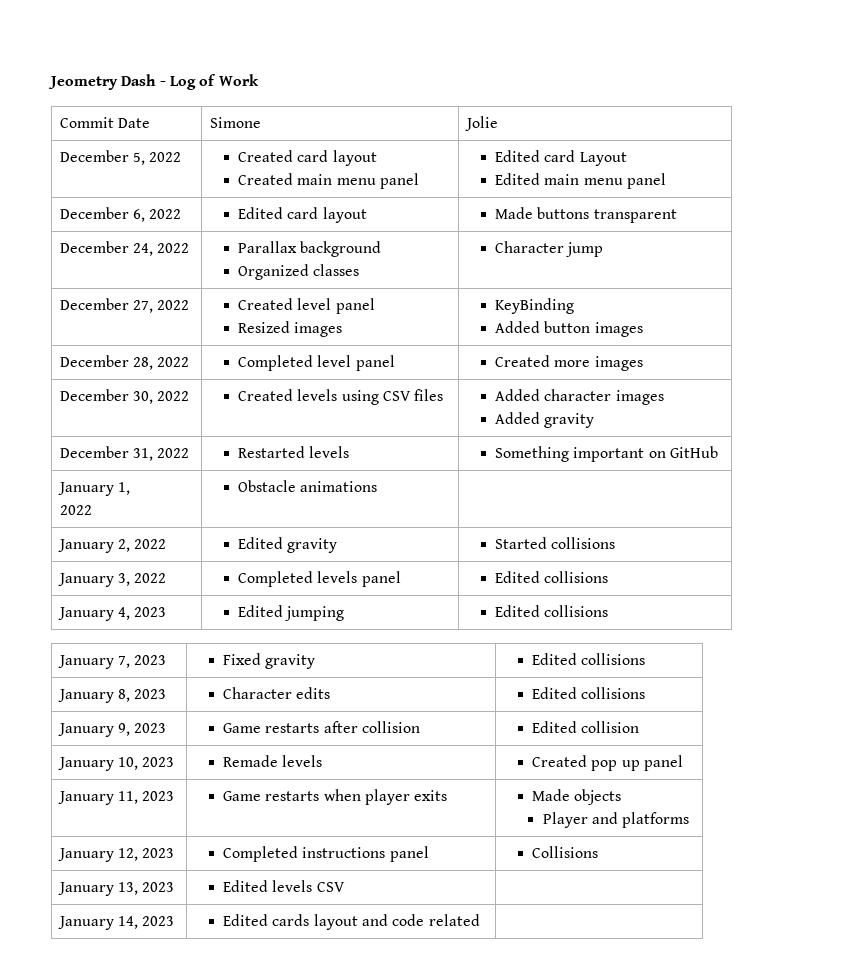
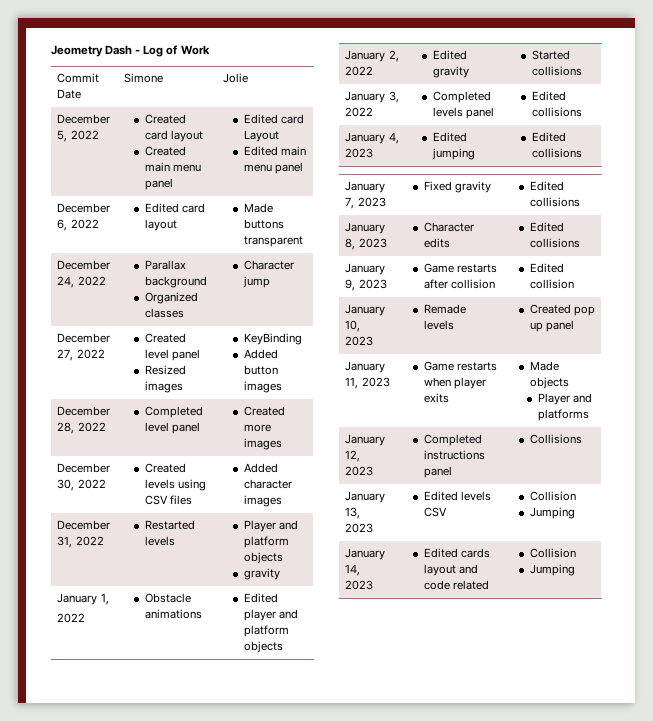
  December 30, 2022 | Created levels using CSV files | Added character images
- Added gravity
- December 31, 2022 | Restarted levels | Something important on GitHub
+ December 31, 2022 | Restarted levels | Player and platform objects
+ gravity
  January 1,
- 2022 | Obstacle animations |
+ 2022 | Obstacle animations | Edited player and platform objects
- January 13, 2023 | Edited levels CSV |
+ January 13, 2023 | Edited levels CSV | Collision
+ Jumping
- January 14, 2023 | Edited cards layout and code related |
+ January 14, 2023 | Edited cards layout and code related | Collision
+ Jumping

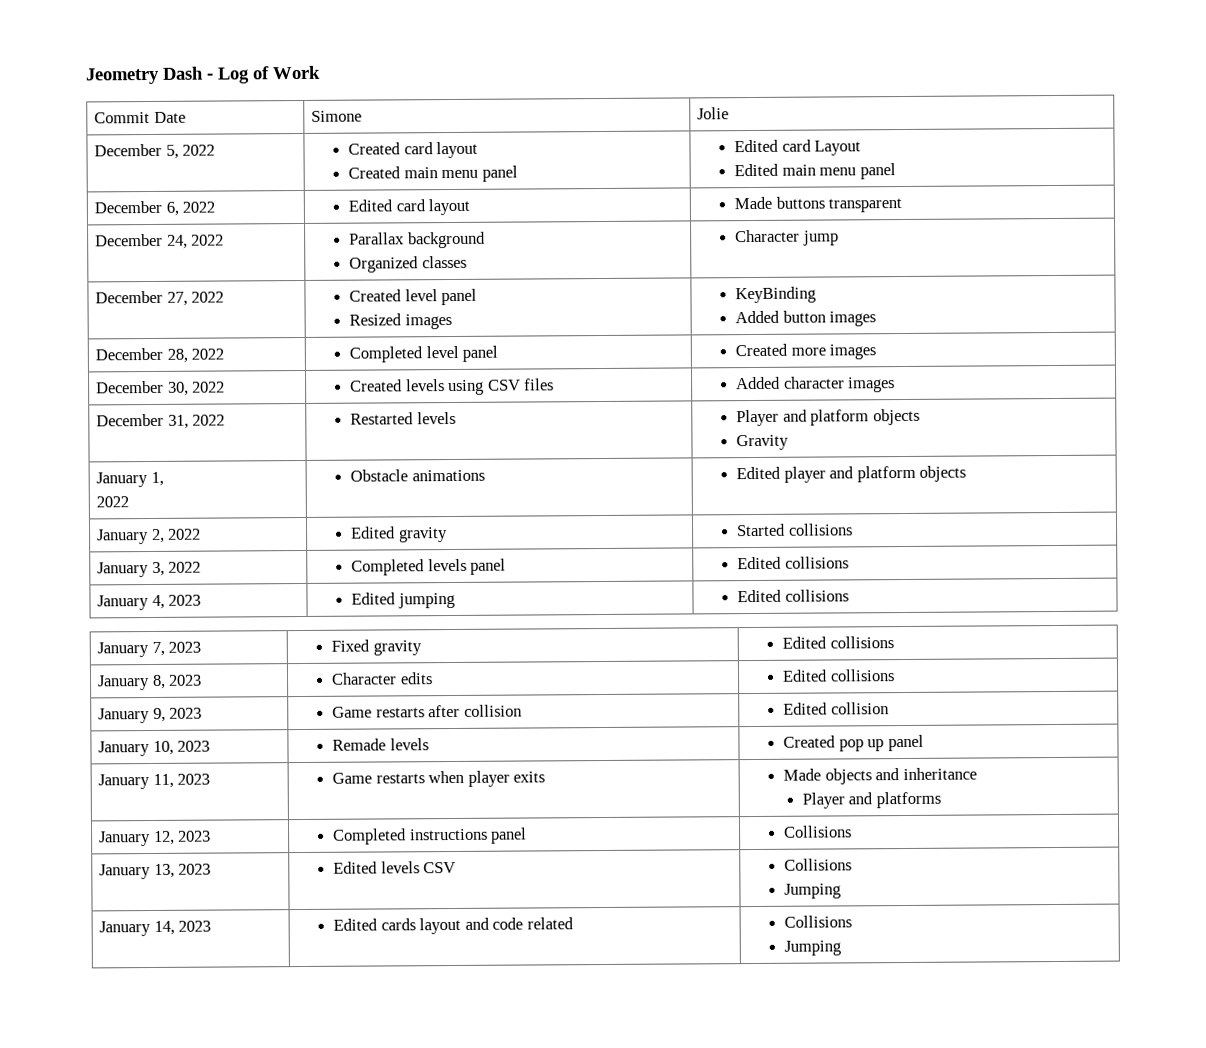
  December 31, 2022 | Restarted levels | Player and platform objects
- gravity
+ Gravity
- January 11, 2023 | Game restarts when player exits | Made objects
+ January 11, 2023 | Game restarts when player exits | Made objects and inheritance
- January 13, 2023 | Edited levels CSV | Collision
+ January 13, 2023 | Edited levels CSV | Collisions
- January 14, 2023 | Edited cards layout and code related | Collision
+ January 14, 2023 | Edited cards layout and code related | Collisions

